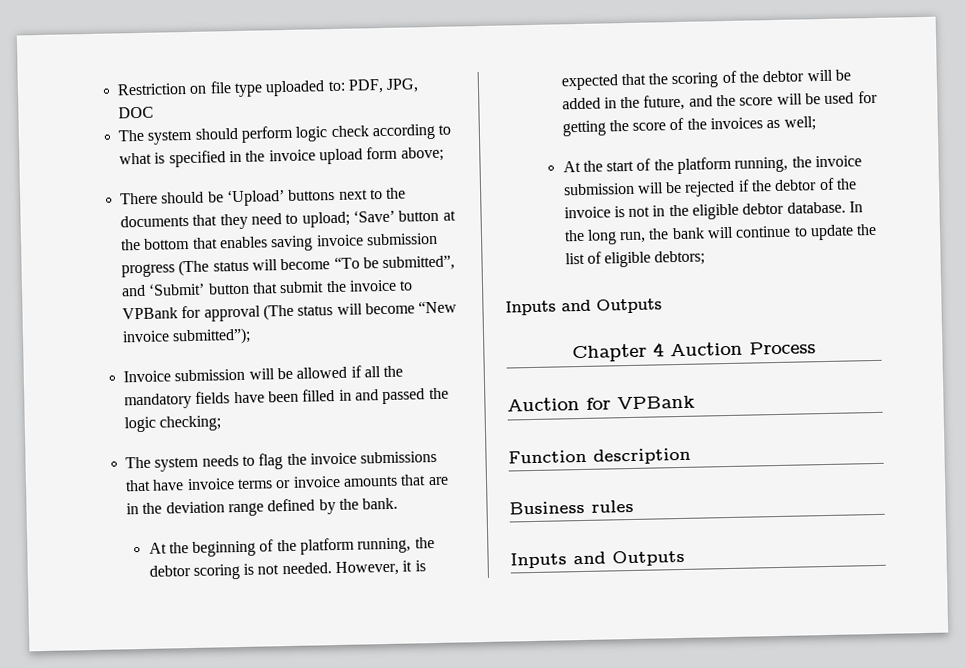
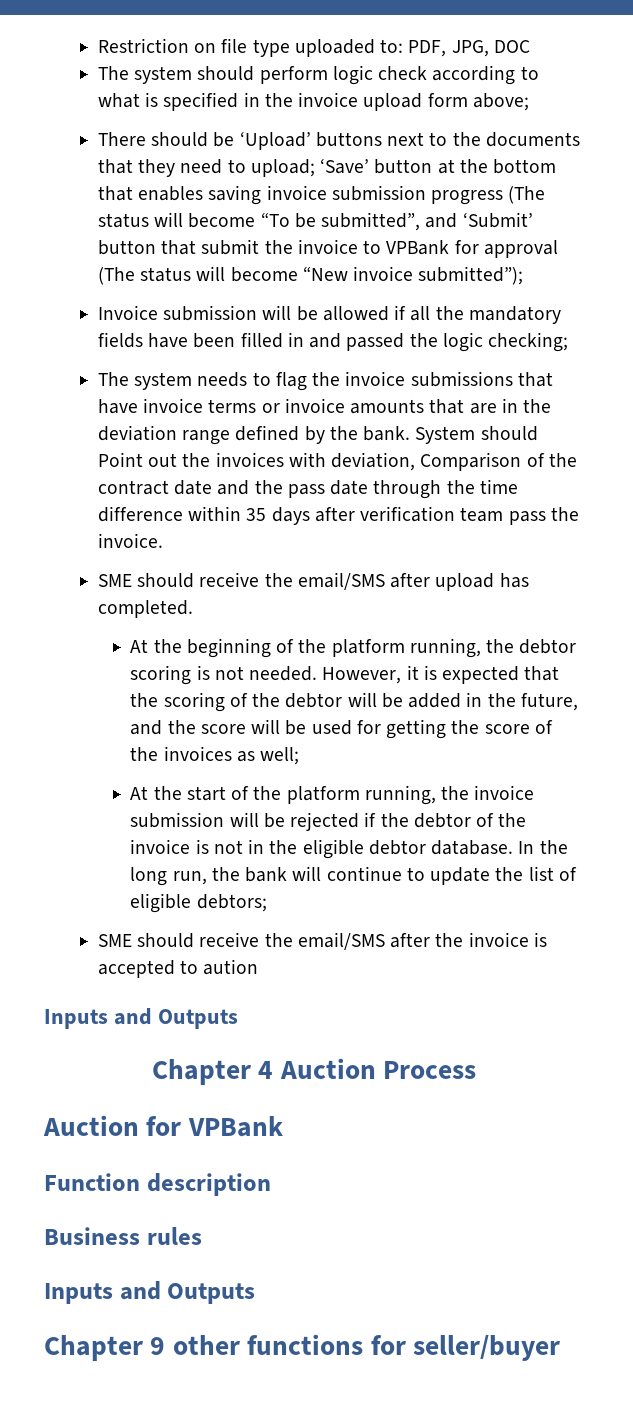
+ System should Point out the invoices with deviation, Comparison of the contract date and the pass date through the time difference within 35 days after verification team pass the invoice.
+ SME should receive the email/SMS after upload has completed.
+ SME should receive the email/SMS after the invoice is accepted to aution
+ Chapter 9 other functions for seller/buyer

